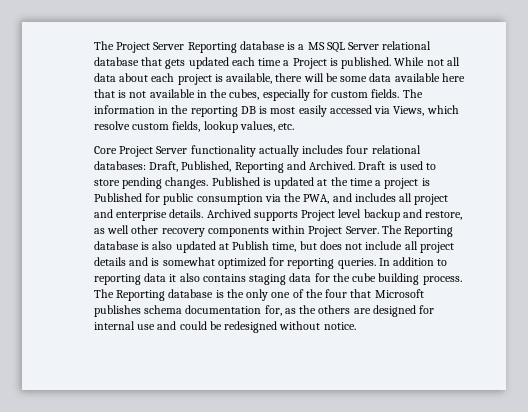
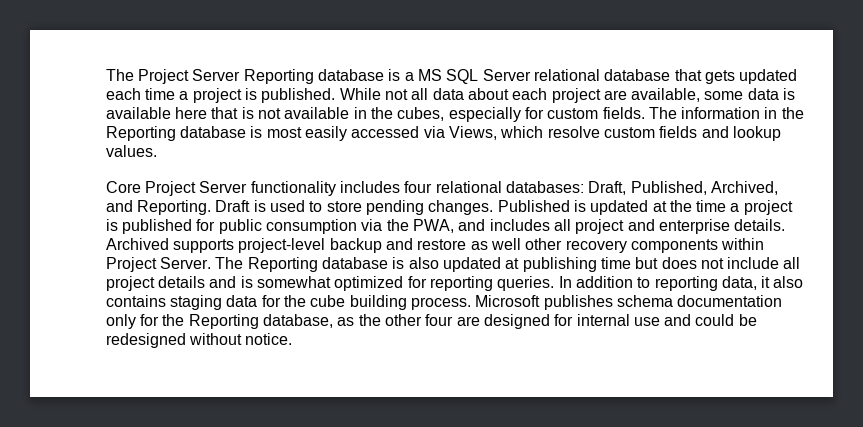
- The Project Server Reporting database is a MS SQL Server relational database that gets updated each time a Project is published.
+ The Project Server Reporting database is a MS SQL Server relational database that gets updated each time a project is published.
- While not all data about each project is available, there will be some data available here that is not available in the cubes, especially for custom fields.
+ While not all data about each project are available, some data is available here that is not available in the cubes, especially for custom fields.
- The information in the reporting DB is most easily accessed via Views, which resolve custom fields, lookup values, etc.
+ The information in the Reporting database is most easily accessed via Views, which resolve custom fields and lookup values.
- Core Project Server functionality actually includes four relational databases: Draft, Published, Reporting and Archived.
+ Core Project Server functionality includes four relational databases: Draft, Published, Archived, and Reporting.
- Published is updated at the time a project is Published for public consumption via the PWA, and includes all project and enterprise details.
+ Published is updated at the time a project is published for public consumption via the PWA, and includes all project and enterprise details.
- Archived supports Project level backup and restore, as well other recovery components within Project Server.
+ Archived supports project-level backup and restore as well other recovery components within Project Server.
- The Reporting database is also updated at Publish time, but does not include all project details and is somewhat optimized for reporting queries.
+ The Reporting database is also updated at publishing time but does not include all project details and is somewhat optimized for reporting queries.
- In addition to reporting data it also contains staging data for the cube building process.
+ In addition to reporting data, it also contains staging data for the cube building process.
- The Reporting database is the only one of the four that Microsoft publishes schema documentation for, as the others are designed for internal use and could be redesigned without notice.
+ Microsoft publishes schema documentation only for the Reporting database, as the other four are designed for internal use and could be redesigned without notice.

